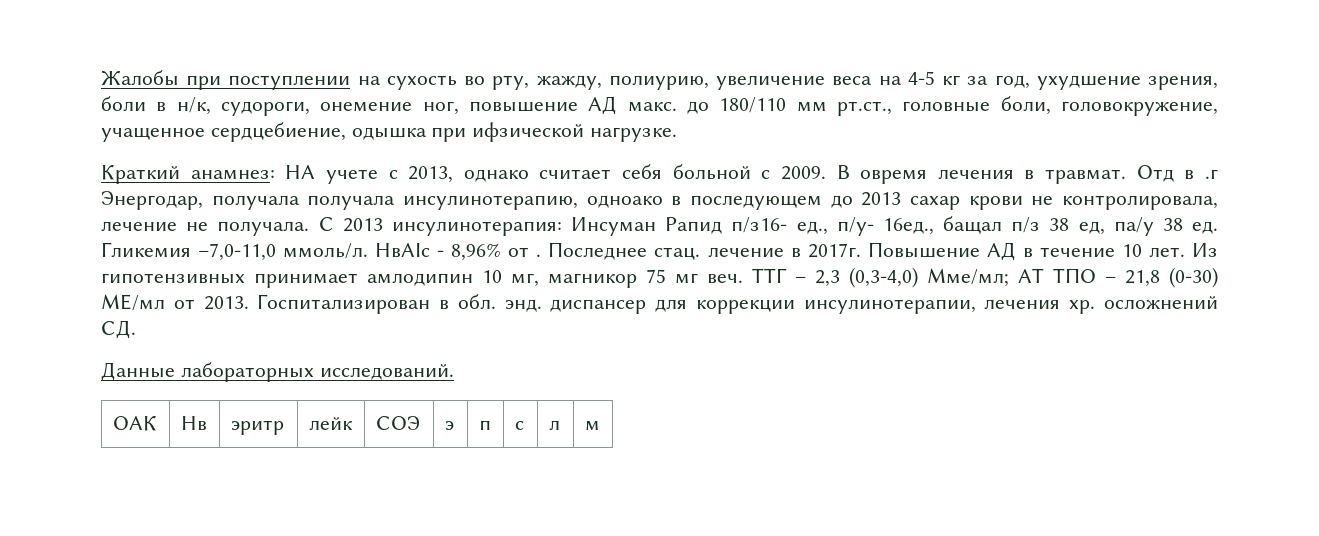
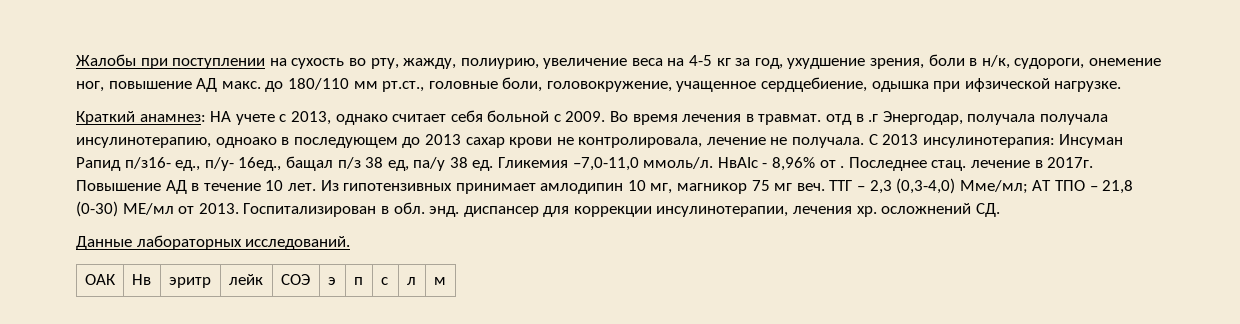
- В овремя лечения в травмат. Отд в .г Энергодар, получала получала инсулинотерапию, одноако в последующем до 2013 сахар крови не контролировала, лечение не получала.
+ Во время лечения в травмат. отд в .г Энергодар, получала получала инсулинотерапию, одноако в последующем до 2013 сахар крови не контролировала, лечение не получала.

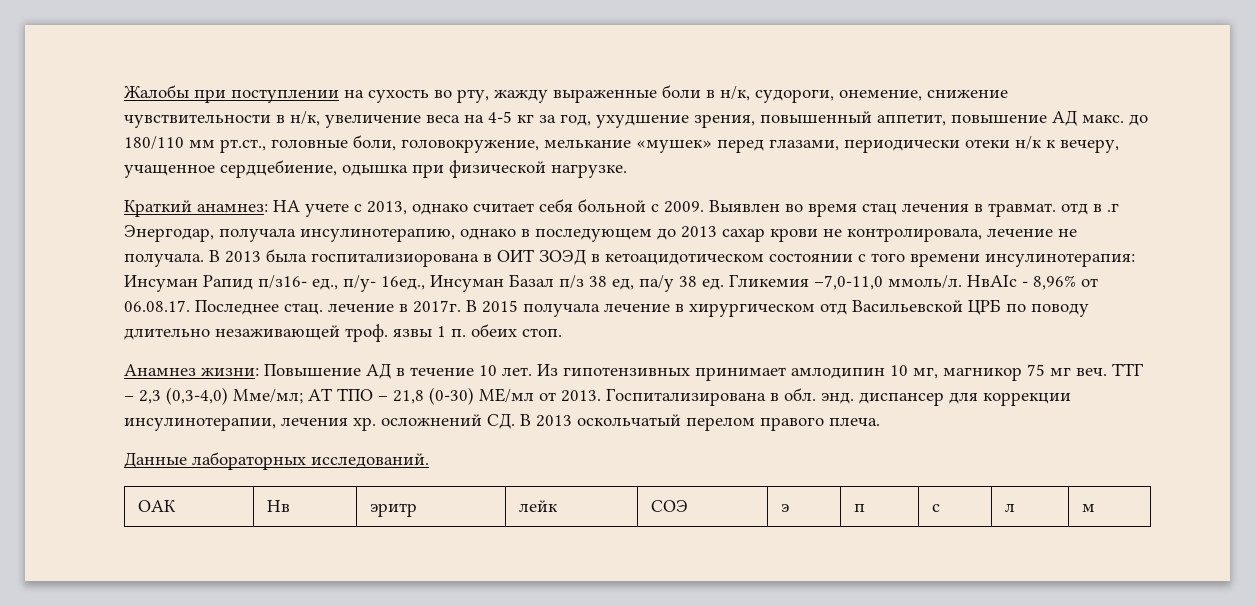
- Жалобы при поступлении на сухость во рту, жажду, полиурию, увеличение веса на 4-5 кг за год, ухудшение зрения, боли в н/к, судороги, онемение ног, повышение АД макс. до 180/110 мм рт.ст., головные боли, головокружение, учащенное сердцебиение, одышка при ифзической нагрузке.
+ Жалобы при поступлении на сухость во рту, жажду выраженные боли в н/к, судороги, онемение, снижение чувствительности в н/к, увеличение веса на 4-5 кг за год, ухудшение зрения, повышенный аппетит, повышение АД макс. до 180/110 мм рт.ст., головные боли, головокружение, мелькание «мушек» перед глазами, периодически отеки н/к к вечеру, учащенное сердцебиение, одышка при физической нагрузке.
- Во время лечения в травмат. отд в .г Энергодар, получала получала инсулинотерапию, одноако в последующем до 2013 сахар крови не контролировала, лечение не получала.
+ Выявлен во время стац лечения в травмат. отд в .г Энергодар, получала инсулинотерапию, однако в последующем до 2013 сахар крови не контролировала, лечение не получала.
- С 2013 инсулинотерапия: Инсуман Рапид п/з16- ед., п/у- 16ед., бащал п/з 38 ед, па/у 38 ед.
+ В 2013 была госпитализиорована в ОИТ ЗОЭД в кетоацидотическом состоянии с того времени инсулинотерапия: Инсуман Рапид п/з16- ед., п/у- 16ед., Инсуман Базал п/з 38 ед, па/у 38 ед.
- НвАIс - 8,96% от . Последнее стац. лечение в 2017г.
+ НвАIс - 8,96% от 06.08.17. Последнее стац. лечение в 2017г.
- Повышение АД в течение 10 лет.
+ В 2015 получала лечение в хирургическом отд Васильевской ЦРБ по поводу длительно незаживающей троф. язвы 1 п. обеих стоп.
+ Анамнез жизни: Повышение АД в течение 10 лет.
- Госпитализирован в обл. энд. диспансер для коррекции инсулинотерапии, лечения хр. осложнений СД.
+ Госпитализирована в обл. энд. диспансер для коррекции инсулинотерапии, лечения хр. осложнений СД. В 2013 оскольчатый перелом правого плеча.

